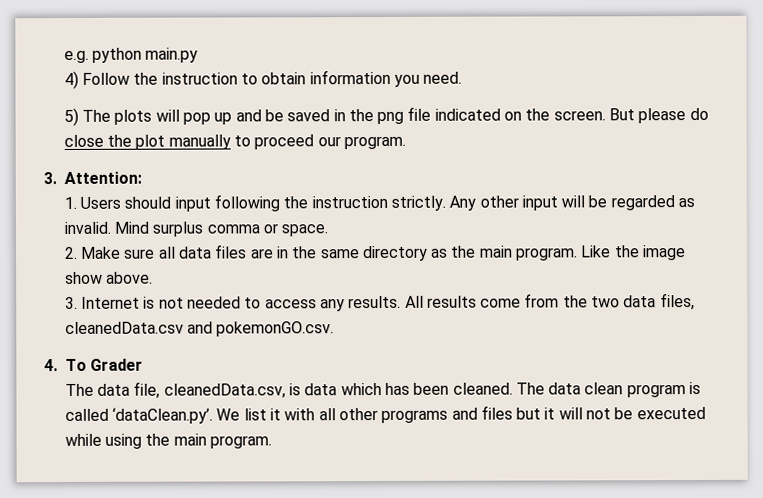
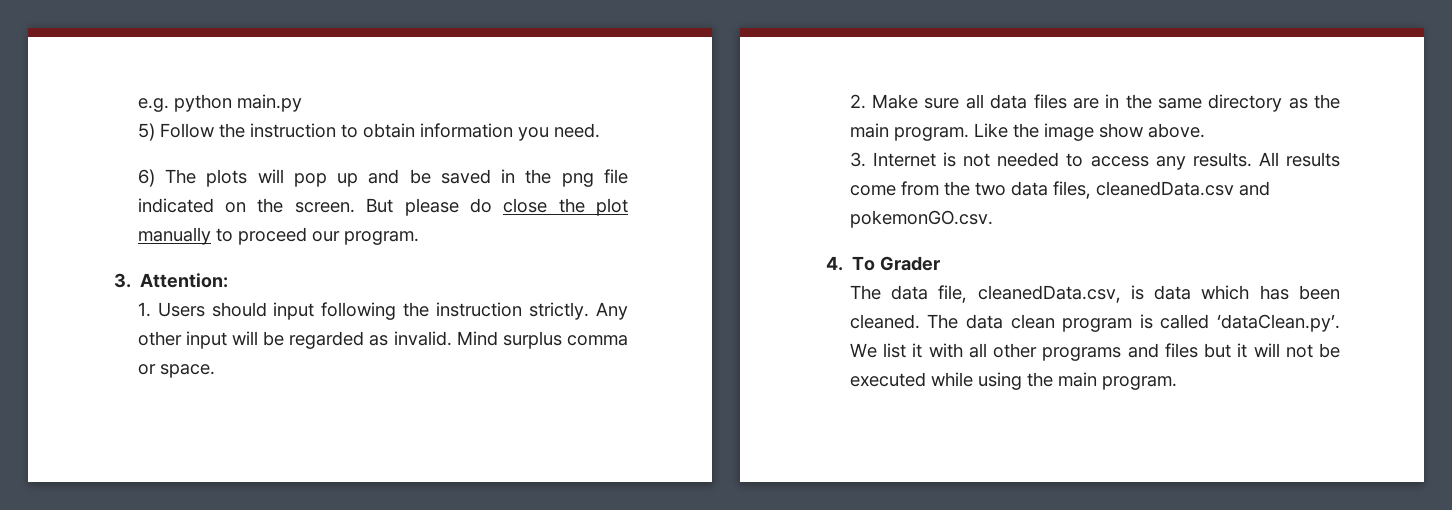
- 4) Follow the instruction to obtain information you need.
+ 5) Follow the instruction to obtain information you need.
- 5) The plots will pop up and be saved in the png file indicated on the screen.
+ 6) The plots will pop up and be saved in the png file indicated on the screen.

